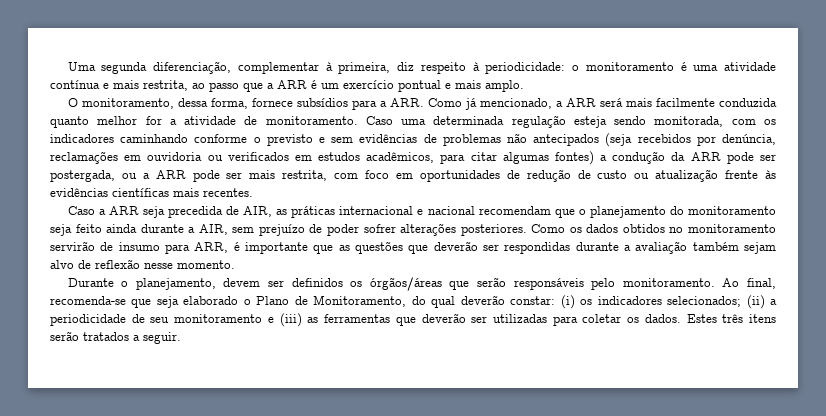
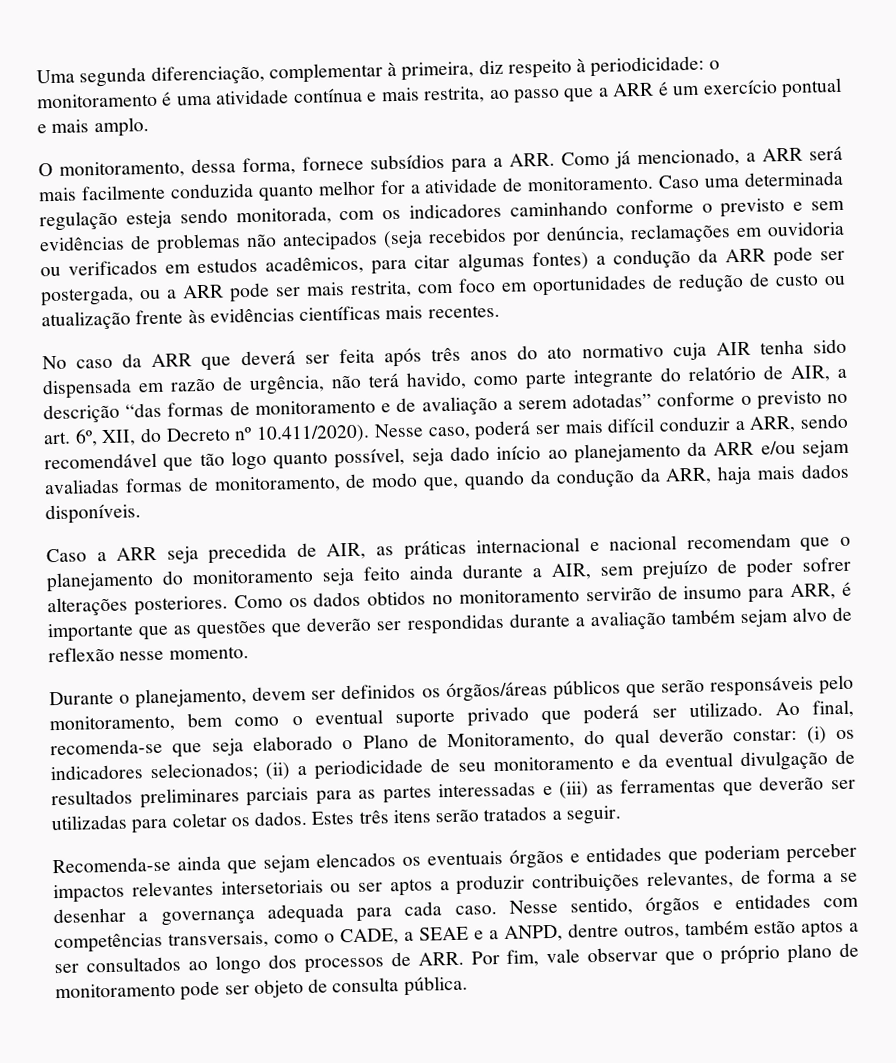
+ No caso da ARR que deverá ser feita após três anos do ato normativo cuja AIR tenha sido dispensada em razão de urgência, não terá havido, como parte integrante do relatório de AIR, a descrição “das formas de monitoramento e de avaliação a serem adotadas” conforme o previsto no art. 6º, XII, do Decreto nº 10.411/2020). Nesse caso, poderá ser mais difícil conduzir a ARR, sendo recomendável que tão logo quanto possível, seja dado início ao planejamento da ARR e/ou sejam avaliadas formas de monitoramento, de modo que, quando da condução da ARR, haja mais dados disponíveis.
- Durante o planejamento, devem ser definidos os órgãos/áreas que serão responsáveis pelo monitoramento.
+ Durante o planejamento, devem ser definidos os órgãos/áreas públicos que serão responsáveis pelo monitoramento, bem como o eventual suporte privado que poderá ser utilizado.
- Ao final, recomenda-se que seja elaborado o Plano de Monitoramento, do qual deverão constar: (i) os indicadores selecionados; (ii) a periodicidade de seu monitoramento e (iii) as ferramentas que deverão ser utilizadas para coletar os dados.
+ Ao final, recomenda-se que seja elaborado o Plano de Monitoramento, do qual deverão constar: (i) os indicadores selecionados; (ii) a periodicidade de seu monitoramento e da eventual divulgação de resultados preliminares parciais para as partes interessadas e (iii) as ferramentas que deverão ser utilizadas para coletar os dados.
+ Recomenda-se ainda que sejam elencados os eventuais órgãos e entidades que poderiam perceber impactos relevantes intersetoriais ou ser aptos a produzir contribuições relevantes, de forma a se desenhar a governança adequada para cada caso. Nesse sentido, órgãos e entidades com competências transversais, como o CADE, a SEAE e a ANPD, dentre outros, também estão aptos a ser consultados ao longo dos processos de ARR. Por fim, vale observar que o próprio plano de monitoramento pode ser objeto de consulta pública.

